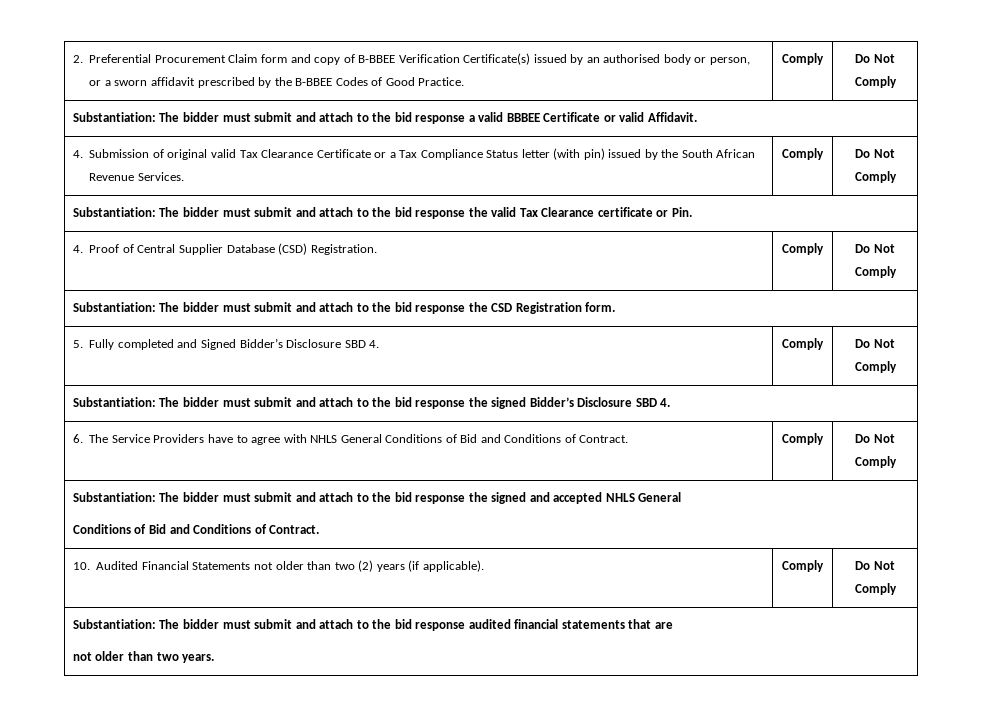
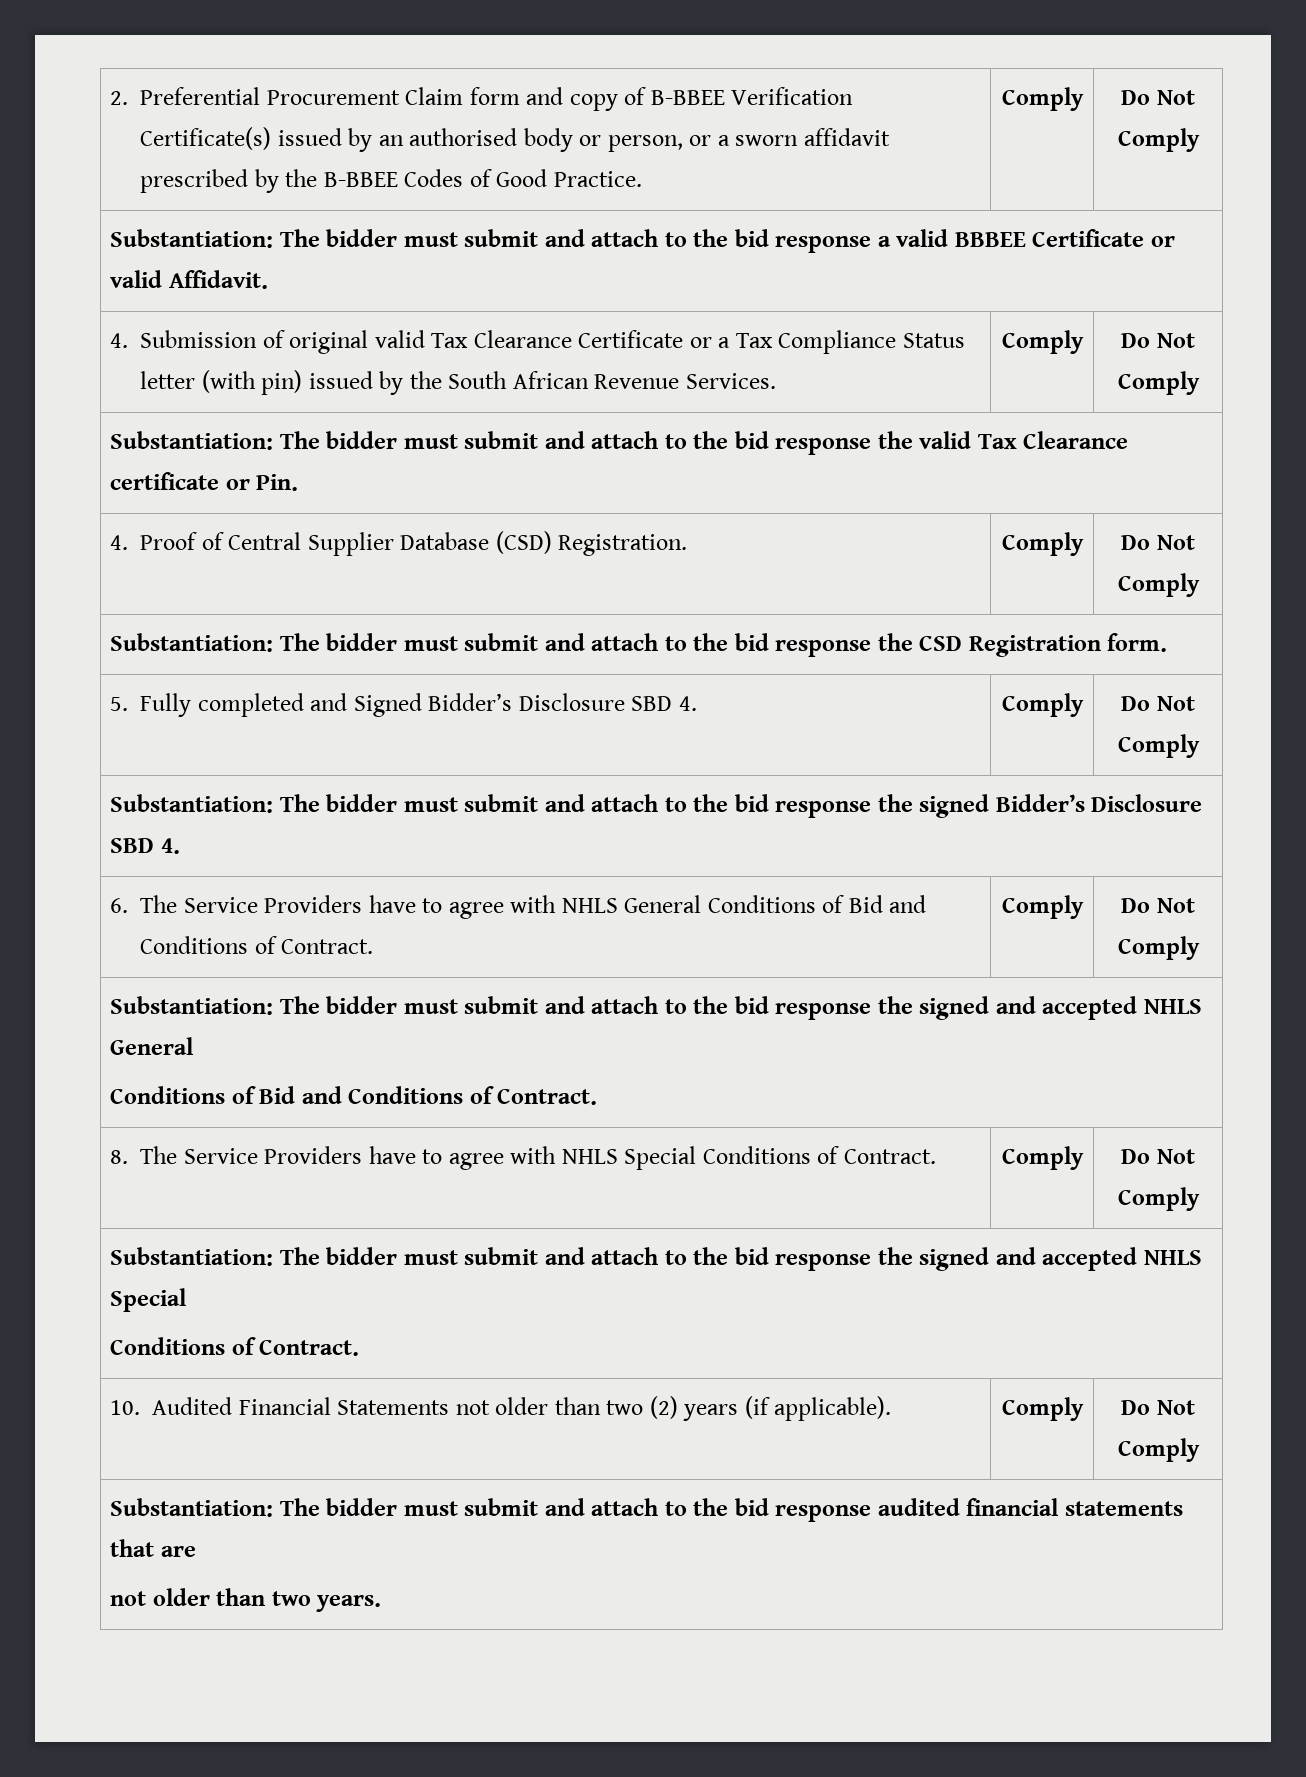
+ 8. The Service Providers have to agree with NHLS Special Conditions of Contract. | Comply | Do Not Comply
+ Substantiation: The bidder must submit and attach to the bid response the signed and accepted NHLS Special
+ Conditions of Contract.

